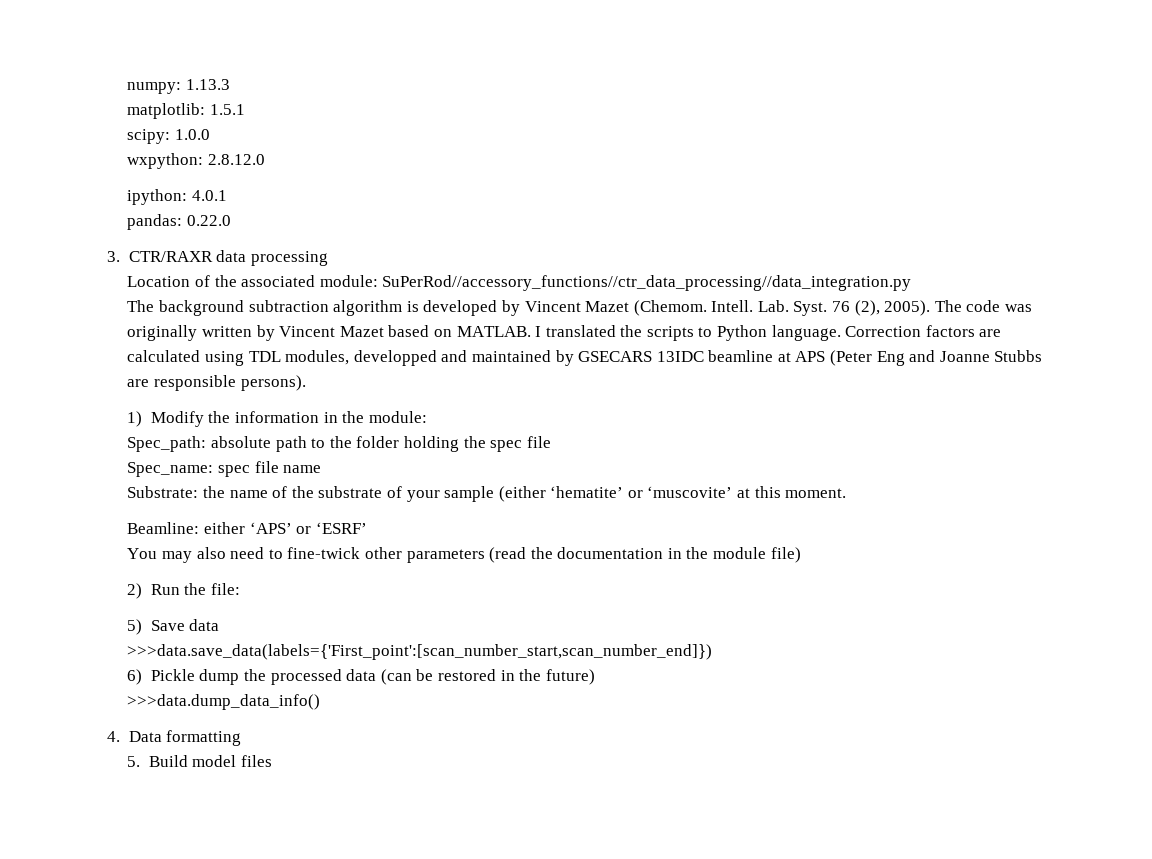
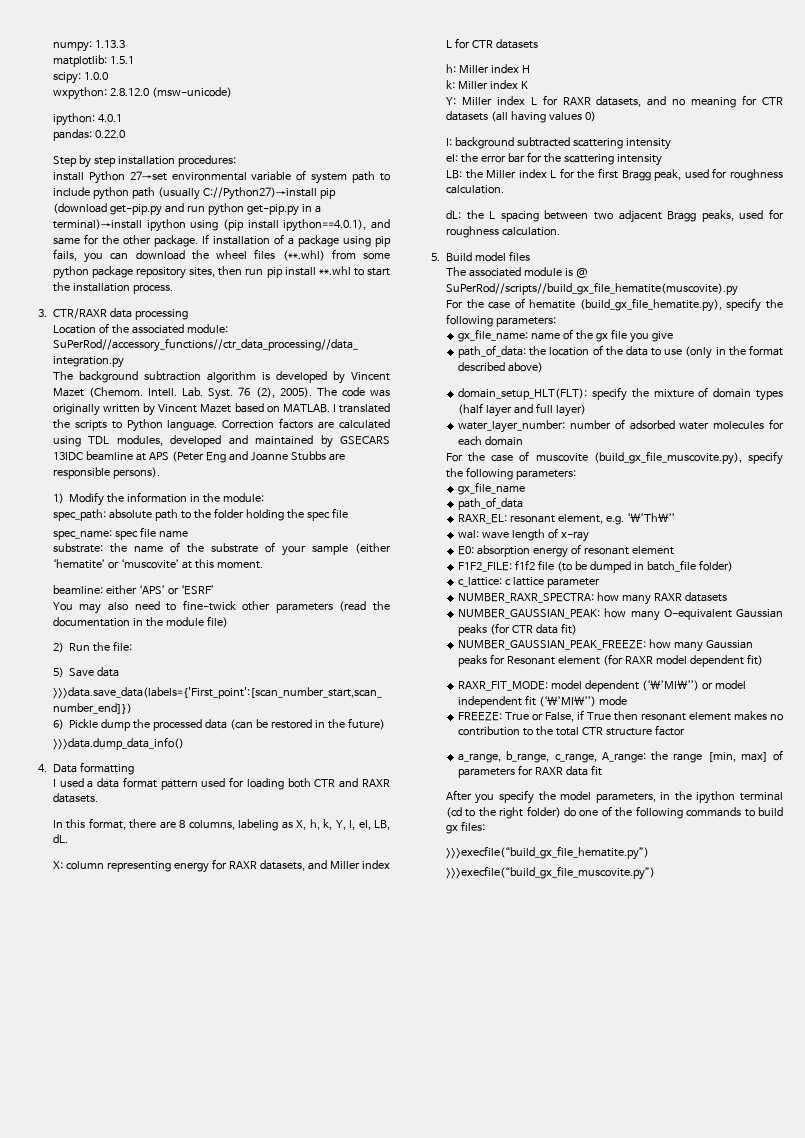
- wxpython: 2.8.12.0
+ wxpython: 2.8.12.0 (msw-unicode)
+ Step by step installation procedures:
+ install Python 27→set environmental variable of system path to include python path (usually C://Python27)→install pip (download get-pip.py and run python get-pip.py in a terminal)→install ipython using (pip install ipython==4.0.1), and same for the other package. If installation of a package using pip fails, you can download the wheel files (**.whl) from some python package repository sites, then run pip install **.whl to start the installation process.
- Correction factors are calculated using TDL modules, developped and maintained by GSECARS 13IDC beamline at APS (Peter Eng and Joanne Stubbs are responsible persons).
+ Correction factors are calculated using TDL modules, developed and maintained by GSECARS 13IDC beamline at APS (Peter Eng and Joanne Stubbs are responsible persons).
- Spec_path: absolute path to the folder holding the spec file
+ spec_path: absolute path to the folder holding the spec file
- Spec_name: spec file name
+ spec_name: spec file name
- Substrate: the name of the substrate of your sample (either ‘hematite’ or ‘muscovite’ at this moment.
+ substrate: the name of the substrate of your sample (either ‘hematite’ or ‘muscovite’ at this moment.
- Beamline: either ‘APS’ or ‘ESRF’
+ beamline: either ‘APS’ or ‘ESRF’
+ I used a data format pattern used for loading both CTR and RAXR datasets.
+ In this format, there are 8 columns, labeling as X, h, k, Y, I, eI, LB, dL.
+ X: column representing energy for RAXR datasets, and Miller index L for CTR datasets
+ h: Miller index H
+ k: Miller index K
+ Y: Miller index L for RAXR datasets, and no meaning for CTR datasets (all having values 0)
+ I: background subtracted scattering intensity
+ eI: the error bar for the scattering intensity
+ LB: the Miller index L for the first Bragg peak, used for roughness calculation.
+ dL: the L spacing between two adjacent Bragg peaks, used for roughness calculation.
  5. Build model files
+ The associated module is @ SuPerRod//scripts//build_gx_file_hematite(muscovite).py
+ For the case of hematite (build_gx_file_hematite.py), specify the following parameters:
+ gx_file_name: name of the gx file you give
+ path_of_data: the location of the data to use (only in the format described above)
+ domain_setup_HLT(FLT): specify the mixture of domain types (half layer and full layer)
+ water_layer_number: number of adsorbed water molecules for each domain
+ For the case of muscovite (build_gx_file_muscovite.py), specify the following parameters:
+ gx_file_name
+ path_of_data
+ RAXR_EL: resonant element, e.g. ‘\’Th\’’
+ wal: wave length of x-ray
+ E0: absorption energy of resonant element
+ F1F2_FILE: f1f2 file (to be dumped in batch_file folder)
+ c_lattice: c lattice parameter
+ NUMBER_RAXR_SPECTRA: how many RAXR datasets
+ NUMBER_GAUSSIAN_PEAK: how many O-equivalent Gaussian peaks (for CTR data fit)
+ NUMBER_GAUSSIAN_PEAK_FREEZE: how many Gaussian peaks for Resonant element (for RAXR model dependent fit)
+ RAXR_FIT_MODE: model dependent (‘\’MI\’’) or model independent fit (‘\’MI\’’) mode
+ FREEZE: True or False, if True then resonant element makes no contribution to the total CTR structure factor
+ a_range, b_range, c_range, A_range: the range [min, max] of parameters for RAXR data fit
+ After you specify the model parameters, in the ipython terminal (cd to the right folder) do one of the following commands to build gx files:
+ >>>execfile(“build_gx_file_hematite.py”)
+ >>>execfile(“build_gx_file_muscovite.py”)

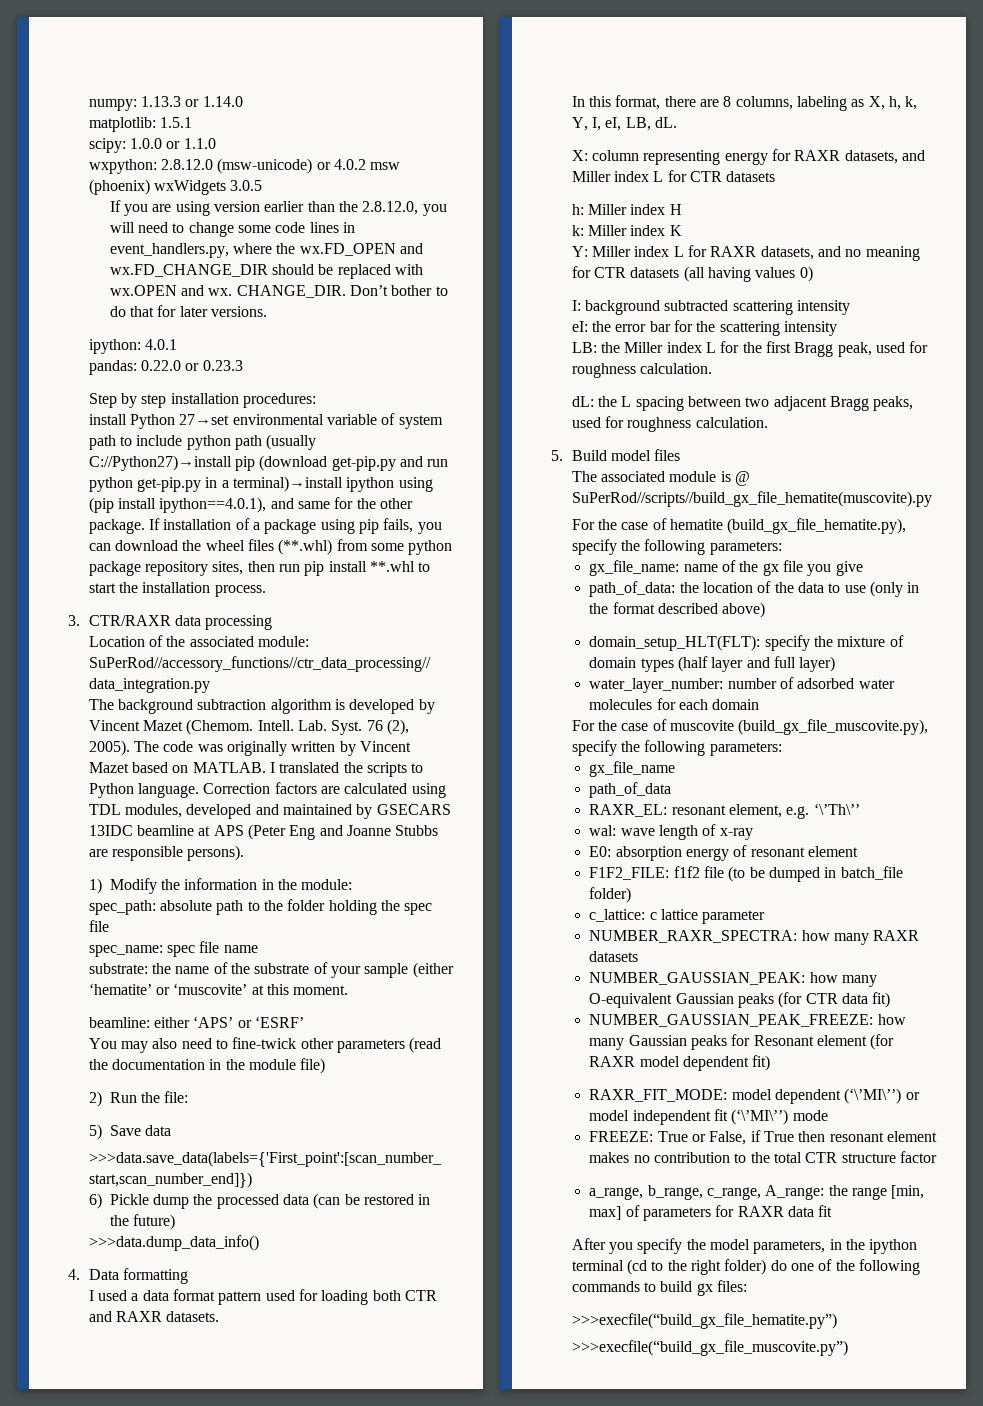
- numpy: 1.13.3
+ numpy: 1.13.3 or 1.14.0
- scipy: 1.0.0
+ scipy: 1.0.0 or 1.1.0
- wxpython: 2.8.12.0 (msw-unicode)
+ wxpython: 2.8.12.0 (msw-unicode) or 4.0.2 msw (phoenix) wxWidgets 3.0.5
+ If you are using version earlier than the 2.8.12.0, you will need to change some code lines in event_handlers.py, where the wx.FD_OPEN and wx.FD_CHANGE_DIR should be replaced with wx.OPEN and wx. CHANGE_DIR. Don’t bother to do that for later versions.
- pandas: 0.22.0
+ pandas: 0.22.0 or 0.23.3

